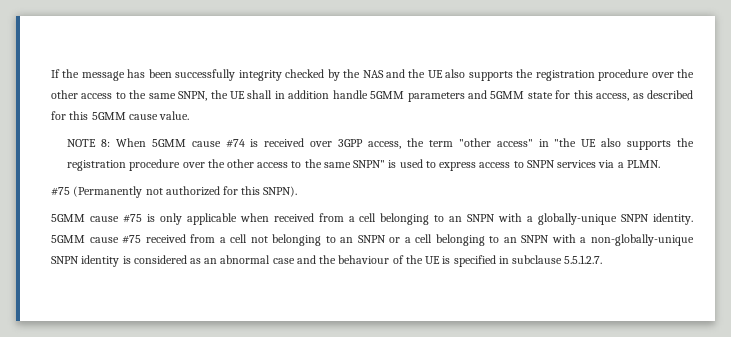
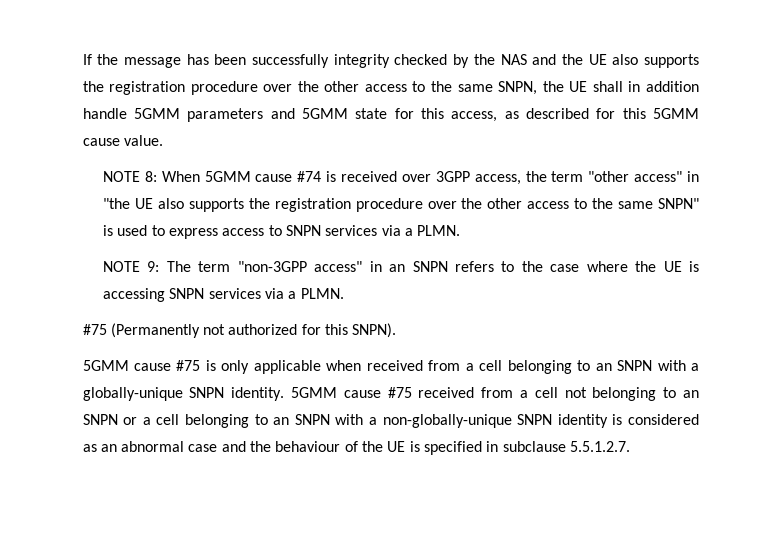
+ NOTE 9: The term "non-3GPP access" in an SNPN refers to the case where the UE is accessing SNPN services via a PLMN.

